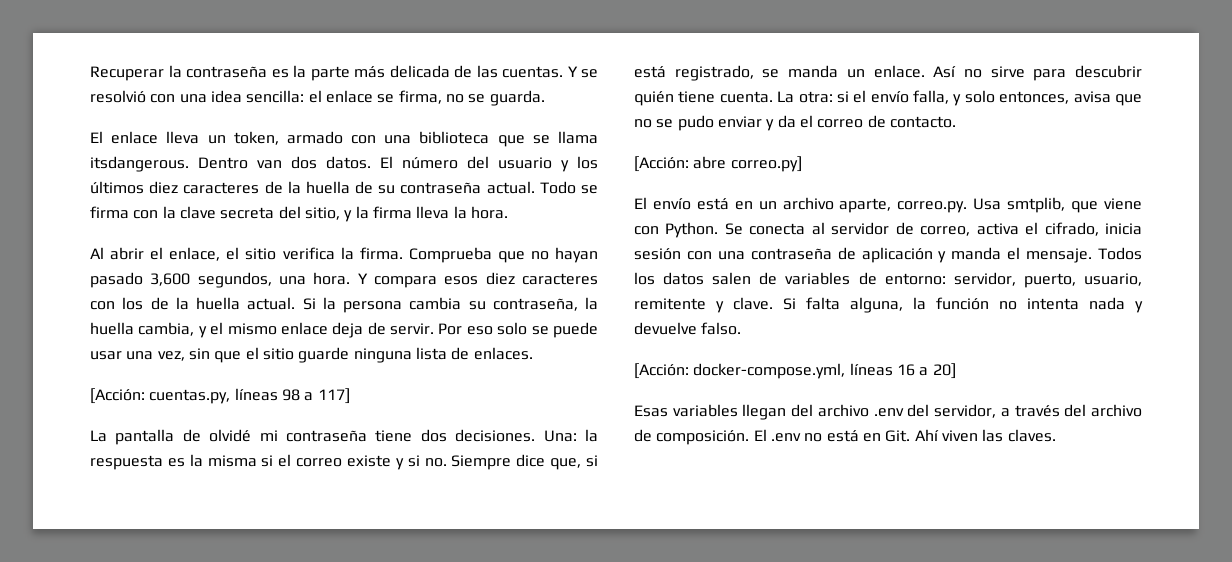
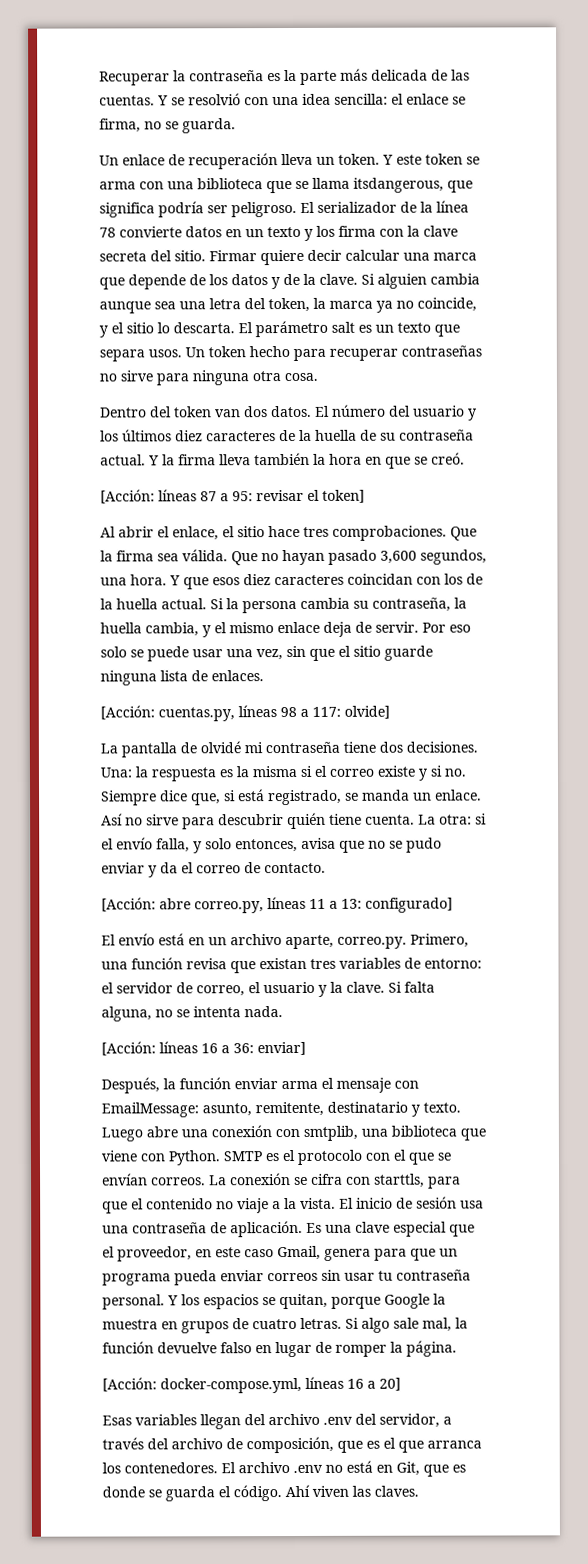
- El enlace lleva un token, armado con una biblioteca que se llama itsdangerous. Dentro van dos datos.
+ Un enlace de recuperación lleva un token. Y este token se arma con una biblioteca que se llama itsdangerous, que significa podría ser peligroso. El serializador de la línea 78 convierte datos en un texto y los firma con la clave secreta del sitio. Firmar quiere decir calcular una marca que depende de los datos y de la clave. Si alguien cambia aunque sea una letra del token, la marca ya no coincide, y el sitio lo descarta. El parámetro salt es un texto que separa usos. Un token hecho para recuperar contraseñas no sirve para ninguna otra cosa.
+ Dentro del token van dos datos.
- Todo se firma con la clave secreta del sitio, y la firma lleva la hora.
+ Y la firma lleva también la hora en que se creó.
+ [Acción: líneas 87 a 95: revisar el token]
- Al abrir el enlace, el sitio verifica la firma. Comprueba que no hayan pasado 3,600 segundos, una hora.
+ Al abrir el enlace, el sitio hace tres comprobaciones. Que la firma sea válida. Que no hayan pasado 3,600 segundos, una hora.
- Y compara esos diez caracteres con los de la huella actual.
+ Y que esos diez caracteres coincidan con los de la huella actual.
- [Acción: cuentas.py, líneas 98 a 117]
+ [Acción: cuentas.py, líneas 98 a 117: olvide]
- [Acción: abre correo.py]
+ [Acción: abre correo.py, líneas 11 a 13: configurado]
- El envío está en un archivo aparte, correo.py. Usa smtplib, que viene con Python. Se conecta al servidor de correo, activa el cifrado, inicia sesión con una contraseña de aplicación y manda el mensaje. Todos los datos salen de variables de entorno: servidor, puerto, usuario, remitente y clave. Si falta alguna, la función no intenta nada y devuelve falso.
+ El envío está en un archivo aparte, correo.py. Primero, una función revisa que existan tres variables de entorno: el servidor de correo, el usuario y la clave. Si falta alguna, no se intenta nada.
+ [Acción: líneas 16 a 36: enviar]
+ Después, la función enviar arma el mensaje con EmailMessage: asunto, remitente, destinatario y texto. Luego abre una conexión con smtplib, una biblioteca que viene con Python. SMTP es el protocolo con el que se envían correos. La conexión se cifra con starttls, para que el contenido no viaje a la vista. El inicio de sesión usa una contraseña de aplicación. Es una clave especial que el proveedor, en este caso Gmail, genera para que un programa pueda enviar correos sin usar tu contraseña personal. Y los espacios se quitan, porque Google la muestra en grupos de cuatro letras. Si algo sale mal, la función devuelve falso en lugar de romper la página.
- Esas variables llegan del archivo .env del servidor, a través del archivo de composición. El .env no está en Git. Ahí viven las claves.
+ Esas variables llegan del archivo .env del servidor, a través del archivo de composición, que es el que arranca los contenedores. El archivo .env no está en Git, que es donde se guarda el código. Ahí viven las claves.

